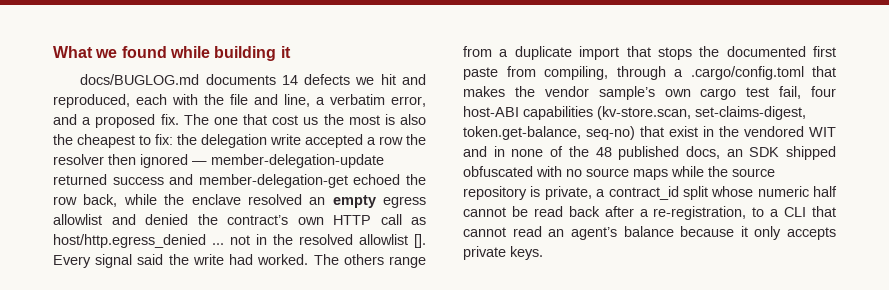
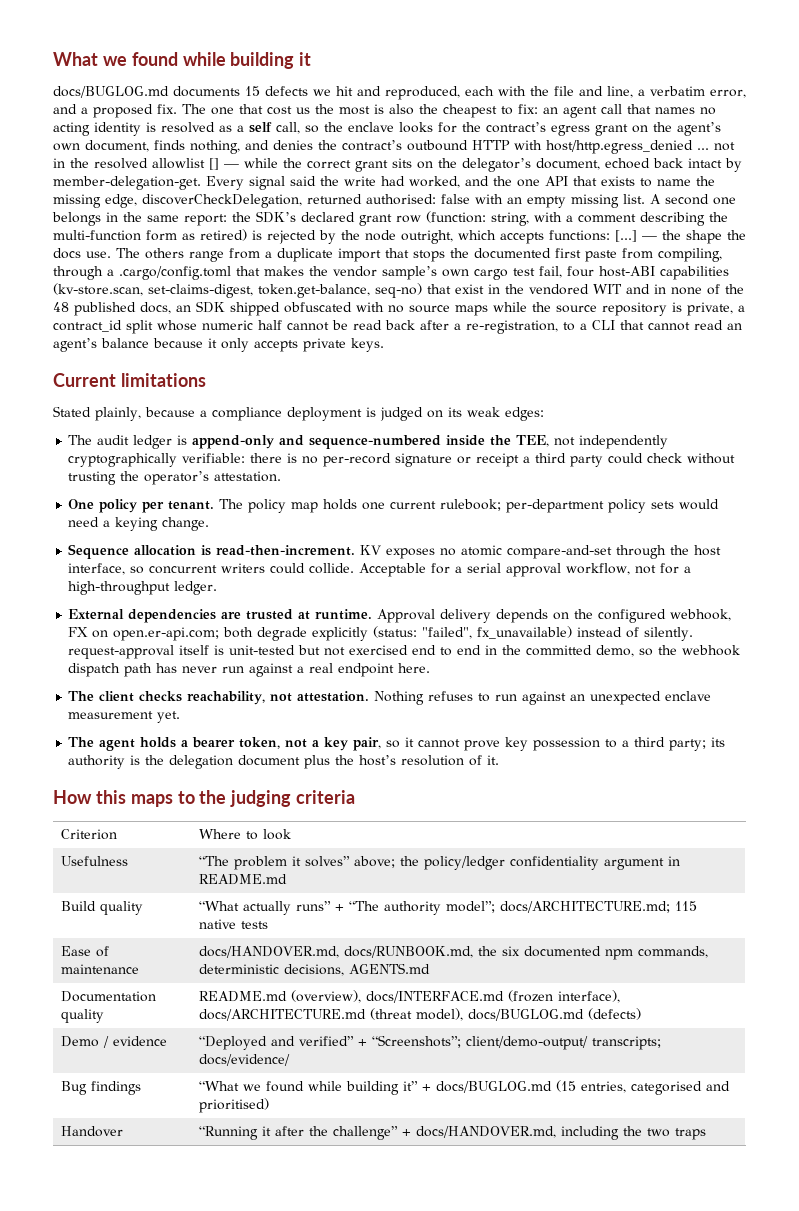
- docs/BUGLOG.md documents 14 defects we hit and reproduced, each with the file and line, a verbatim error, and a proposed fix.
+ docs/BUGLOG.md documents 15 defects we hit and reproduced, each with the file and line, a verbatim error, and a proposed fix.
- The one that cost us the most is also the cheapest to fix: the delegation write accepted a row the resolver then ignored — member-delegation-update returned success and member-delegation-get echoed the row back, while the enclave resolved an empty egress allowlist and denied the contract’s own HTTP call as host/http.egress_denied ... not in the resolved allowlist [].
+ The one that cost us the most is also the cheapest to fix: an agent call that names no acting identity is resolved as a self call, so the enclave looks for the contract’s egress grant on the agent’s own document, finds nothing, and denies the contract’s outbound HTTP with host/http.egress_denied ... not in the resolved allowlist [] — while the correct grant sits on the delegator’s document, echoed back intact by member-delegation-get.
- Every signal said the write had worked.
+ Every signal said the write had worked, and the one API that exists to name the missing edge, discoverCheckDelegation, returned authorised: false with an empty missing list. A second one belongs in the same report: the SDK’s declared grant row (function: string, with a comment describing the multi-function form as retired) is rejected by the node outright, which accepts functions: [...] — the shape the docs use.
+ Current limitations
+ Stated plainly, because a compliance deployment is judged on its weak edges:
+ The audit ledger is append-only and sequence-numbered inside the TEE, not independently cryptographically verifiable: there is no per-record signature or receipt a third party could check without trusting the operator’s attestation.
+ One policy per tenant. The policy map holds one current rulebook; per-department policy sets would need a keying change.
+ Sequence allocation is read-then-increment. KV exposes no atomic compare-and-set through the host interface, so concurrent writers could collide. Acceptable for a serial approval workflow, not for a high-throughput ledger.
+ External dependencies are trusted at runtime. Approval delivery depends on the configured webhook, FX on open.er-api.com; both degrade explicitly (status: "failed", fx_unavailable) instead of silently. request-approval itself is unit-tested but not exercised end to end in the committed demo, so the webhook dispatch path has never run against a real endpoint here.
+ The client checks reachability, not attestation. Nothing refuses to run against an unexpected enclave measurement yet.
+ The agent holds a bearer token, not a key pair, so it cannot prove key possession to a third party; its authority is the delegation document plus the host’s resolution of it.
+ How this maps to the judging criteria
+ Criterion | Where to look
+ Usefulness | “The problem it solves” above; the policy/ledger confidentiality argument in README.md
+ Build quality | “What actually runs” + “The authority model”; docs/ARCHITECTURE.md; 115 native tests
+ Ease of maintenance | docs/HANDOVER.md, docs/RUNBOOK.md, the six documented npm commands, deterministic decisions, AGENTS.md
+ Documentation quality | README.md (overview), docs/INTERFACE.md (frozen interface), docs/ARCHITECTURE.md (threat model), docs/BUGLOG.md (defects)
+ Demo / evidence | “Deployed and verified” + “Screenshots”; client/demo-output/ transcripts; docs/evidence/
+ Bug findings | “What we found while building it” + docs/BUGLOG.md (15 entries, categorised and prioritised)
+ Handover | “Running it after the challenge” + docs/HANDOVER.md, including the two traps

